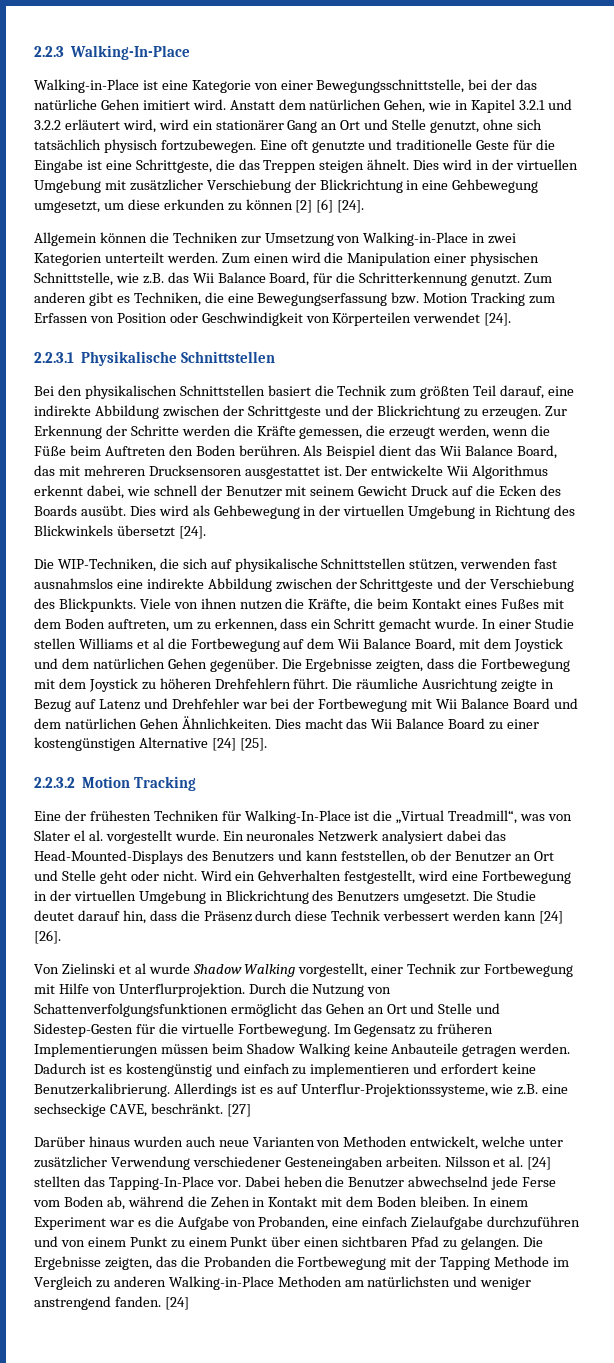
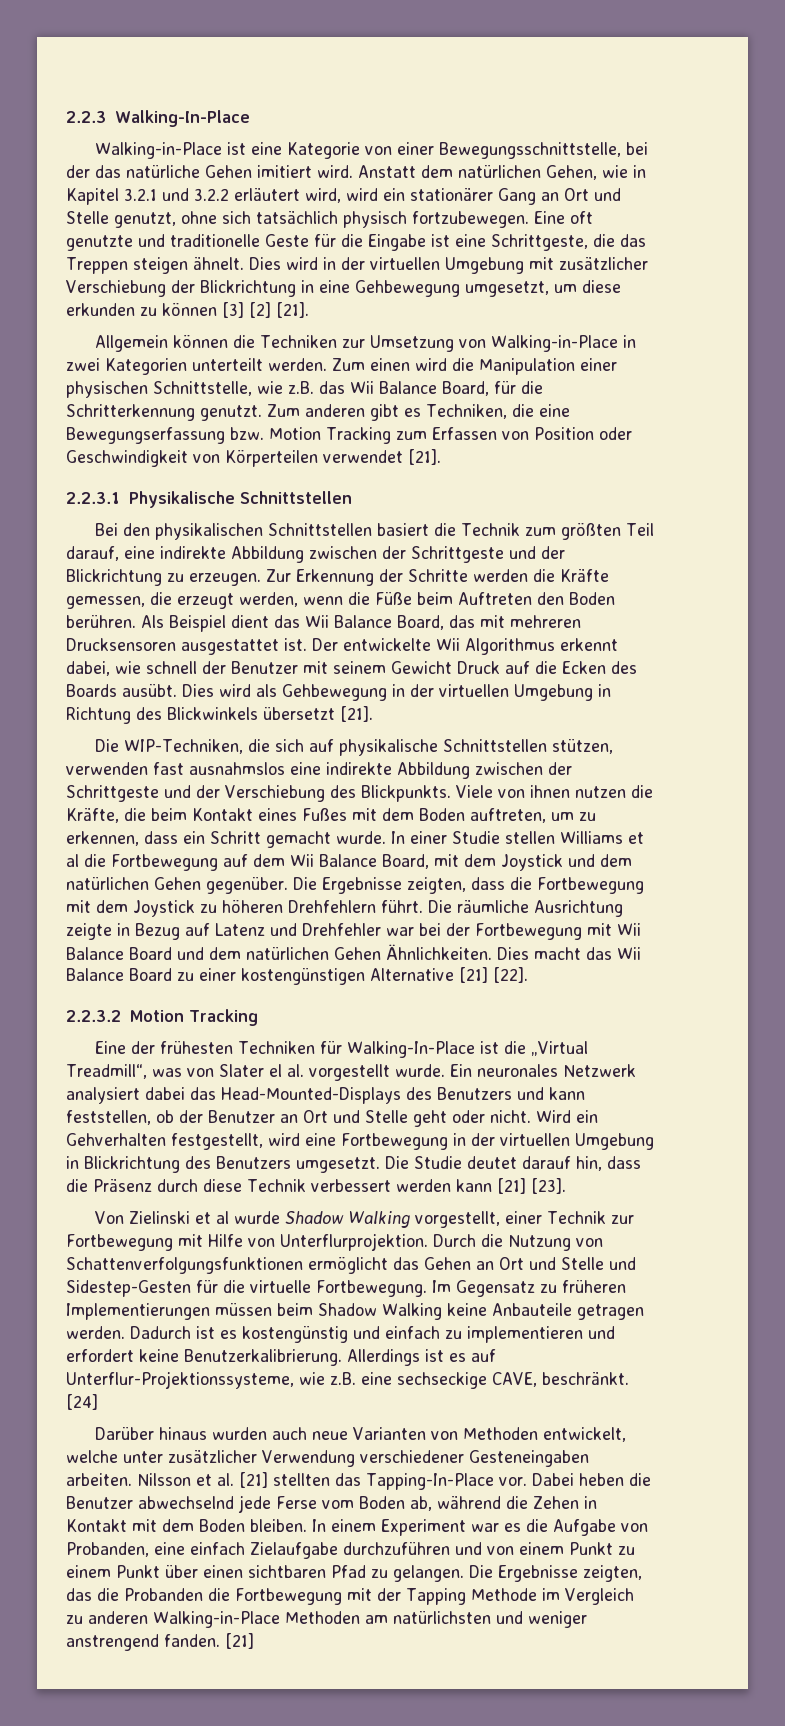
- Dies wird in der virtuellen Umgebung mit zusätzlicher Verschiebung der Blickrichtung in eine Gehbewegung umgesetzt, um diese erkunden zu können [2] [6] [24].
+ Dies wird in der virtuellen Umgebung mit zusätzlicher Verschiebung der Blickrichtung in eine Gehbewegung umgesetzt, um diese erkunden zu können [3] [2] [21].
- Zum anderen gibt es Techniken, die eine Bewegungserfassung bzw. Motion Tracking zum Erfassen von Position oder Geschwindigkeit von Körperteilen verwendet [24].
+ Zum anderen gibt es Techniken, die eine Bewegungserfassung bzw. Motion Tracking zum Erfassen von Position oder Geschwindigkeit von Körperteilen verwendet [21].
- Dies wird als Gehbewegung in der virtuellen Umgebung in Richtung des Blickwinkels übersetzt [24].
+ Dies wird als Gehbewegung in der virtuellen Umgebung in Richtung des Blickwinkels übersetzt [21].
- Dies macht das Wii Balance Board zu einer kostengünstigen Alternative [24] [25].
+ Dies macht das Wii Balance Board zu einer kostengünstigen Alternative [21] [22].
- Die Studie deutet darauf hin, dass die Präsenz durch diese Technik verbessert werden kann [24] [26].
+ Die Studie deutet darauf hin, dass die Präsenz durch diese Technik verbessert werden kann [21] [23].
- [27]
+ [24]
- Nilsson et al. [24] stellten das Tapping-In-Place vor.
+ Nilsson et al. [21] stellten das Tapping-In-Place vor.
- Die Ergebnisse zeigten, das die Probanden die Fortbewegung mit der Tapping Methode im Vergleich zu anderen Walking-in-Place Methoden am natürlichsten und weniger anstrengend fanden. [24]
+ Die Ergebnisse zeigten, das die Probanden die Fortbewegung mit der Tapping Methode im Vergleich zu anderen Walking-in-Place Methoden am natürlichsten und weniger anstrengend fanden. [21]

